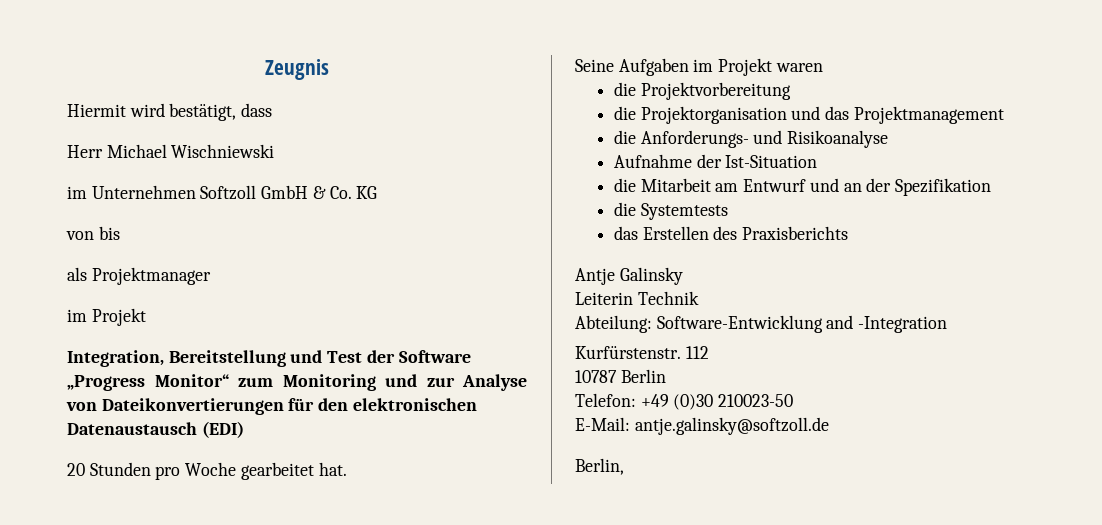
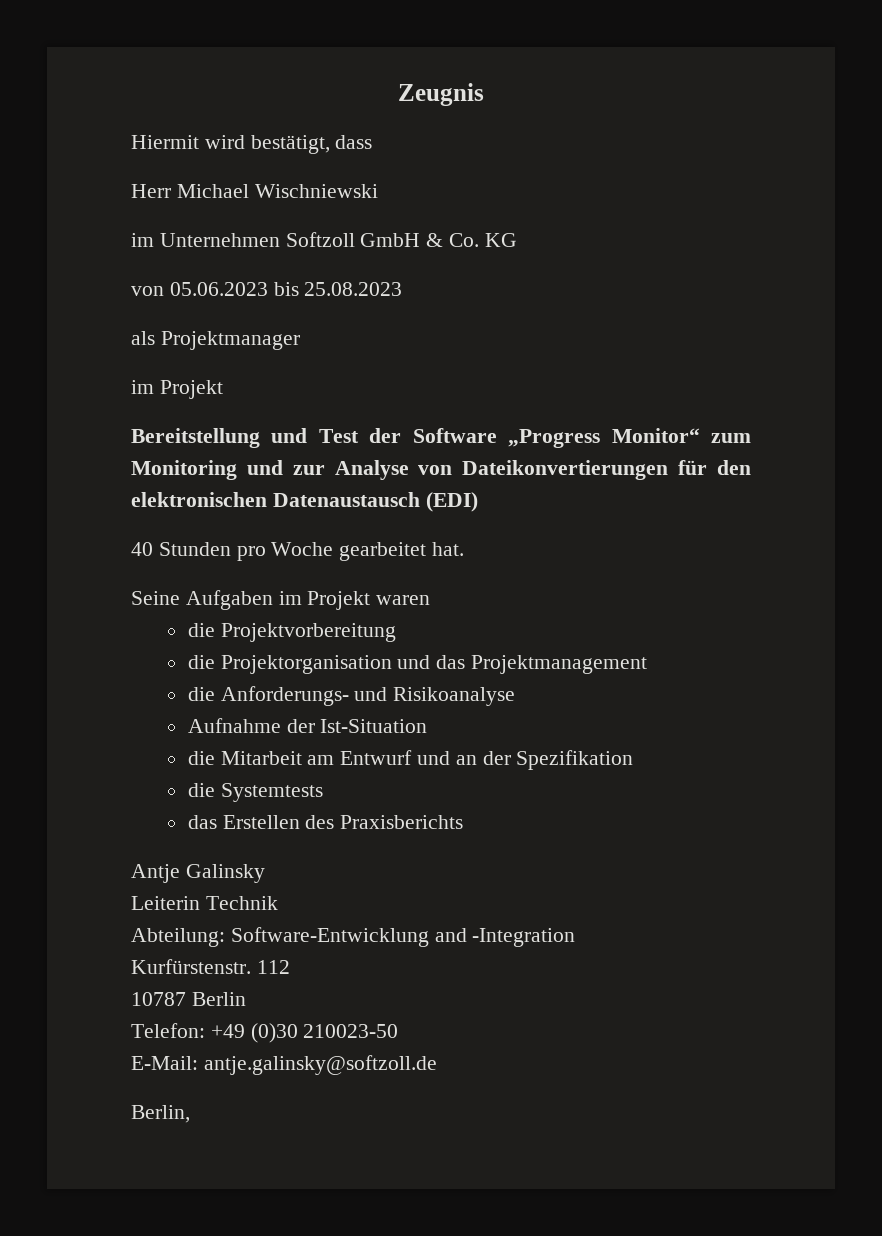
- von bis
+ von 05.06.2023 bis 25.08.2023
- Integration, Bereitstellung und Test der Software „Progress Monitor“ zum Monitoring und zur Analyse von Dateikonvertierungen für den elektronischen Datenaustausch (EDI)
+ Bereitstellung und Test der Software „Progress Monitor“ zum Monitoring und zur Analyse von Dateikonvertierungen für den elektronischen Datenaustausch (EDI)
- 20 Stunden pro Woche gearbeitet hat.
+ 40 Stunden pro Woche gearbeitet hat.

